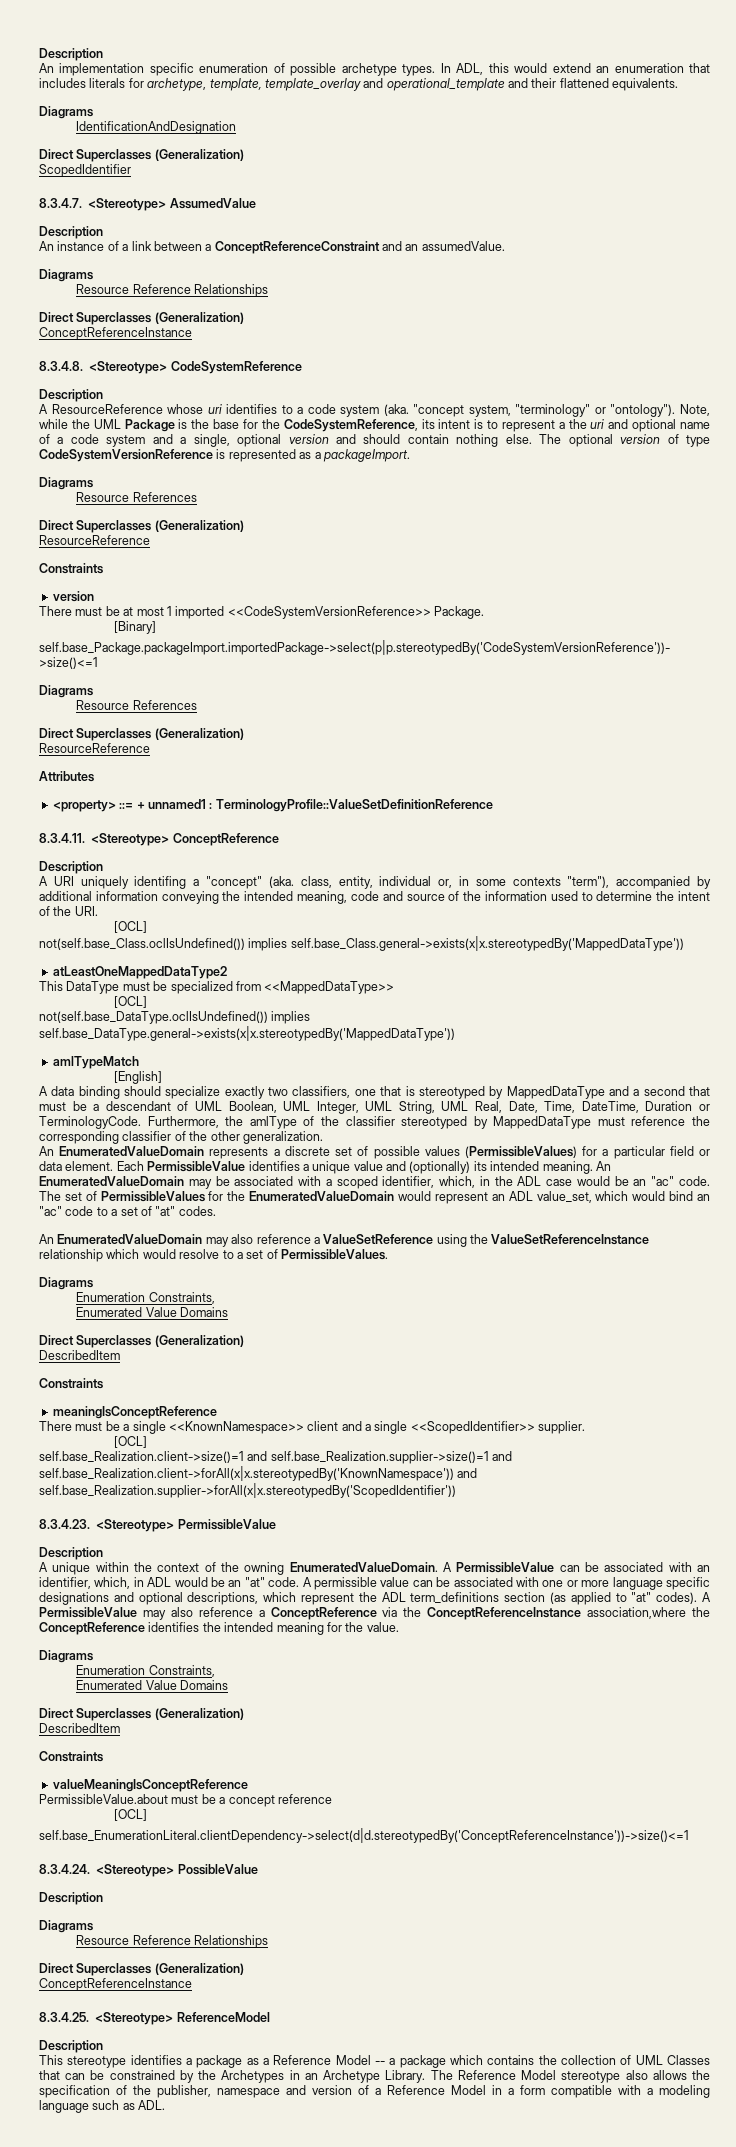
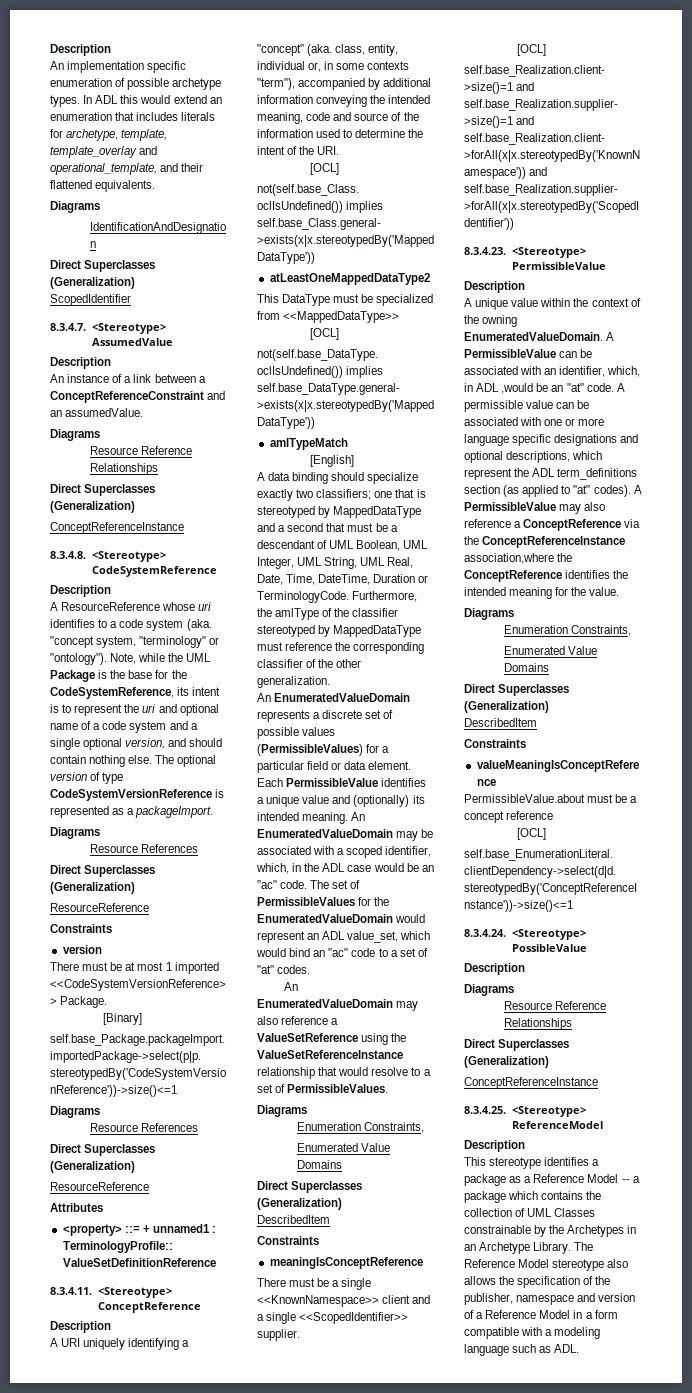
- In ADL, this would extend an enumeration that includes literals for archetype, template, template_overlay and operational_template and their flattened equivalents.
+ In ADL this would extend an enumeration that includes literals for archetype, template, template_overlay and operational_template, and their flattened equivalents.
- Note, while the UML Package is the base for the CodeSystemReference, its intent is to represent a the uri and optional name of a code system and a single, optional version and should contain nothing else.
+ Note, while the UML Package is the base for the CodeSystemReference, its intent is to represent the uri and optional name of a code system and a single optional version, and should contain nothing else.
- A URI uniquely identifing a "concept" (aka. class, entity, individual or, in some contexts "term"), accompanied by additional information conveying the intended meaning, code and source of the information used to determine the intent of the URI.
+ A URI uniquely identifying a "concept" (aka. class, entity, individual or, in some contexts "term"), accompanied by additional information conveying the intended meaning, code and source of the information used to determine the intent of the URI.
- A data binding should specialize exactly two classifiers, one that is stereotyped by MappedDataType and a second that must be a descendant of UML Boolean, UML Integer, UML String, UML Real, Date, Time, DateTime, Duration or TerminologyCode.
+ A data binding should specialize exactly two classifiers; one that is stereotyped by MappedDataType and a second that must be a descendant of UML Boolean, UML Integer, UML String, UML Real, Date, Time, DateTime, Duration or TerminologyCode.
- An EnumeratedValueDomain may also reference a ValueSetReference using the ValueSetReferenceInstance relationship which would resolve to a set of PermissibleValues.
+ An EnumeratedValueDomain may also reference a ValueSetReference using the ValueSetReferenceInstance relationship that would resolve to a set of PermissibleValues.
- A unique within the context of the owning EnumeratedValueDomain.
+ A unique value within the context of the owning EnumeratedValueDomain.
- A PermissibleValue can be associated with an identifier, which, in ADL would be an "at" code.
+ A PermissibleValue can be associated with an identifier, which, in ADL ,would be an "at" code.
- This stereotype identifies a package as a Reference Model -- a package which contains the collection of UML Classes that can be constrained by the Archetypes in an Archetype Library.
+ This stereotype identifies a package as a Reference Model -- a package which contains the collection of UML Classes constrainable by the Archetypes in an Archetype Library.

